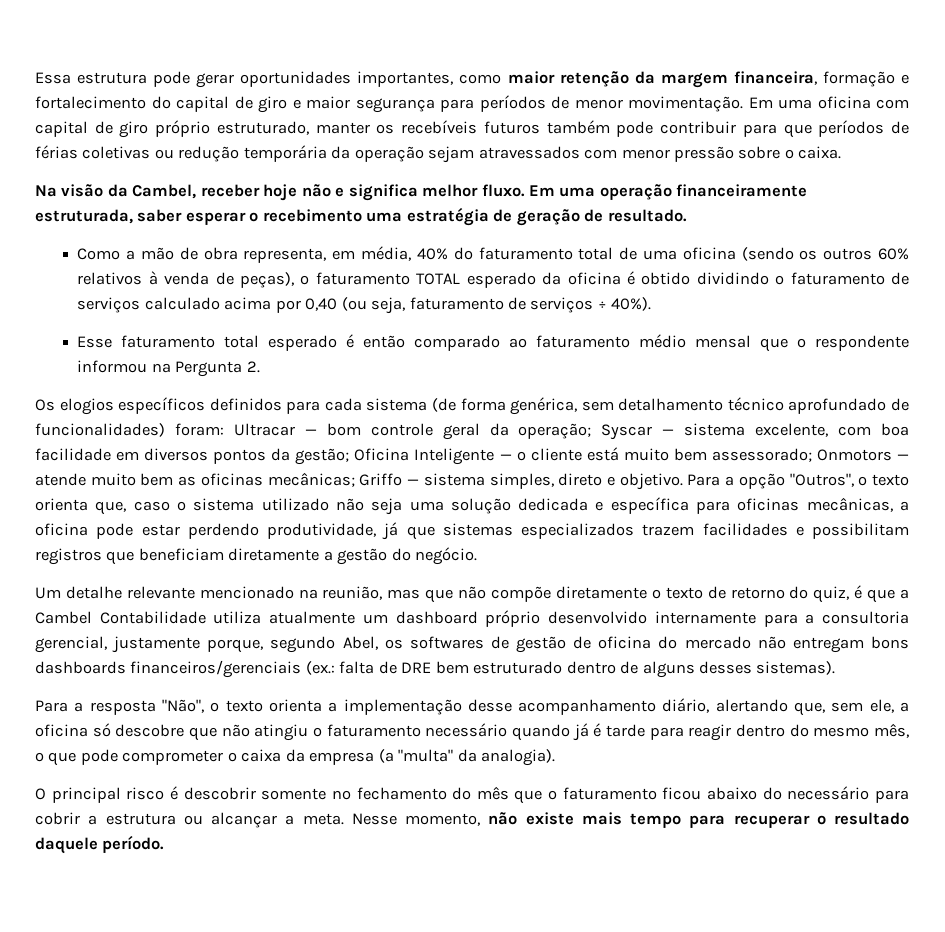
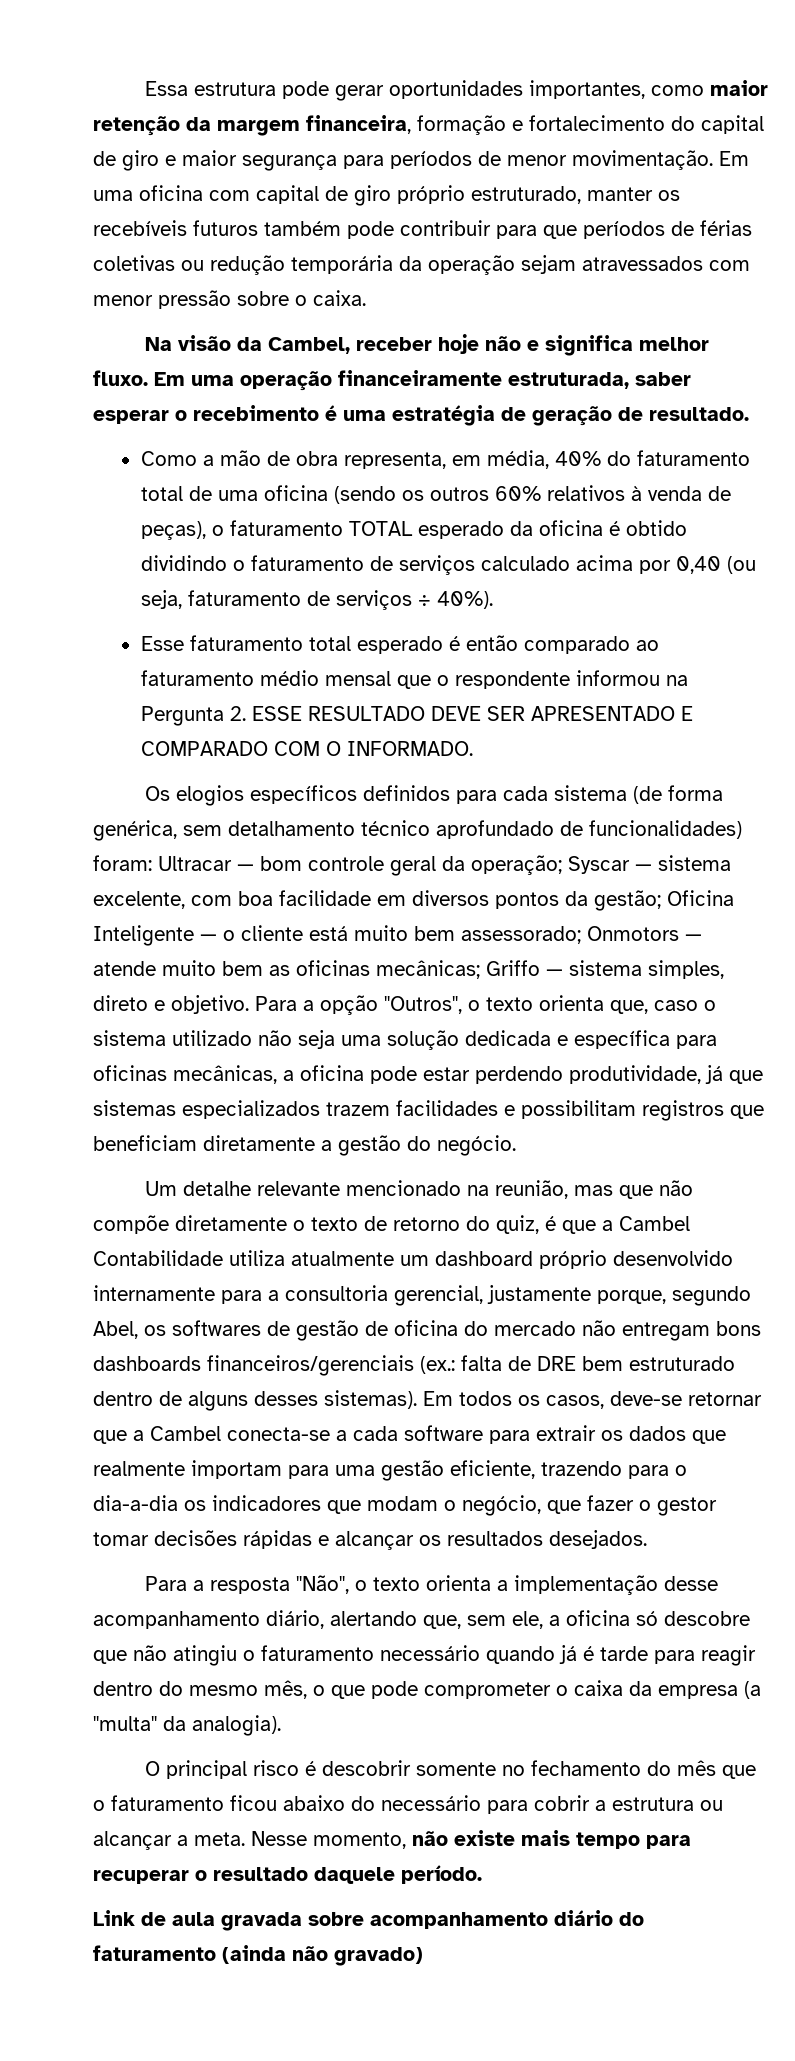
- Em uma operação financeiramente estruturada, saber esperar o recebimento uma estratégia de geração de resultado.
+ Em uma operação financeiramente estruturada, saber esperar o recebimento é uma estratégia de geração de resultado.
- Esse faturamento total esperado é então comparado ao faturamento médio mensal que o respondente informou na Pergunta 2.
+ Esse faturamento total esperado é então comparado ao faturamento médio mensal que o respondente informou na Pergunta 2. ESSE RESULTADO DEVE SER APRESENTADO E COMPARADO COM O INFORMADO.
+ Em todos os casos, deve-se retornar que a Cambel conecta-se a cada software para extrair os dados que realmente importam para uma gestão eficiente, trazendo para o dia-a-dia os indicadores que modam o negócio, que fazer o gestor tomar decisões rápidas e alcançar os resultados desejados.
+ Link de aula gravada sobre acompanhamento diário do faturamento (ainda não gravado)

